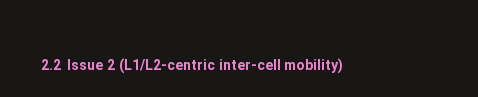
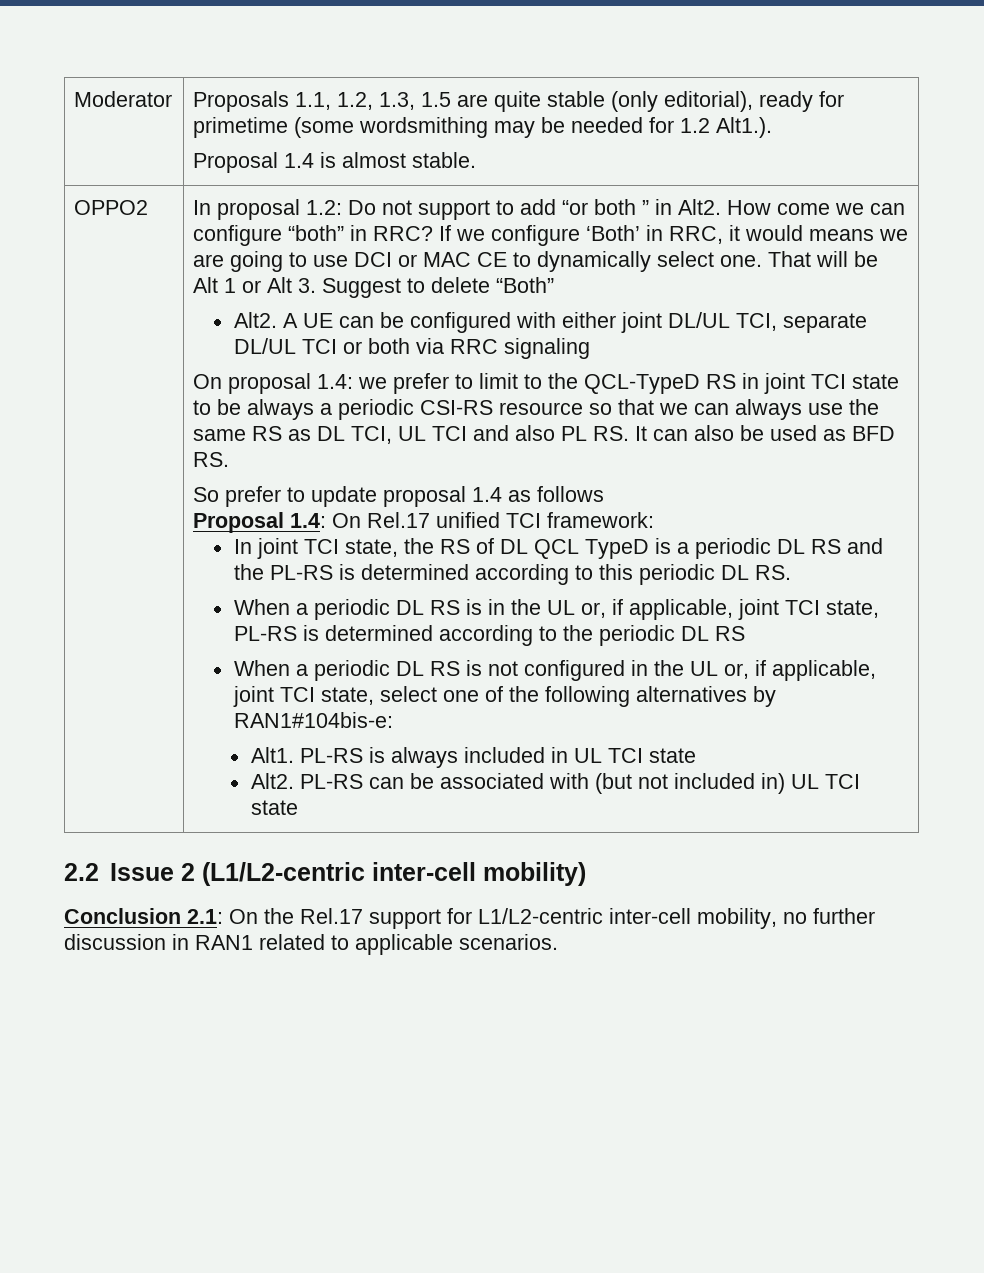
+ Moderator | Proposals 1.1, 1.2, 1.3, 1.5 are quite stable (only editorial), ready for primetime (some wordsmithing may be needed for 1.2 Alt1.).
+ Proposal 1.4 is almost stable.
+ OPPO2 | In proposal 1.2: Do not support to add “or both ” in Alt2. How come we can configure “both” in RRC? If we configure ‘Both’ in RRC, it would means we are going to use DCI or MAC CE to dynamically select one. That will be Alt 1 or Alt 3. Suggest to delete “Both”
+ Alt2. A UE can be configured with either joint DL/UL TCI, separate DL/UL TCI or both via RRC signaling
+ On proposal 1.4: we prefer to limit to the QCL-TypeD RS in joint TCI state to be always a periodic CSI-RS resource so that we can always use the same RS as DL TCI, UL TCI and also PL RS. It can also be used as BFD RS.
+ So prefer to update proposal 1.4 as follows
+ Proposal 1.4: On Rel.17 unified TCI framework:
+ In joint TCI state, the RS of DL QCL TypeD is a periodic DL RS and the PL-RS is determined according to this periodic DL RS.
+ When a periodic DL RS is in the UL or, if applicable, joint TCI state, PL-RS is determined according to the periodic DL RS
+ When a periodic DL RS is not configured in the UL or, if applicable, joint TCI state, select one of the following alternatives by RAN1#104bis-e:
+ Alt1. PL-RS is always included in UL TCI state
+ Alt2. PL-RS can be associated with (but not included in) UL TCI state
+ Conclusion 2.1: On the Rel.17 support for L1/L2-centric inter-cell mobility, no further discussion in RAN1 related to applicable scenarios.

